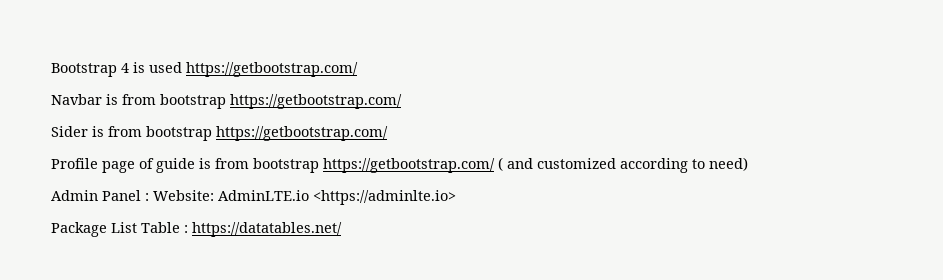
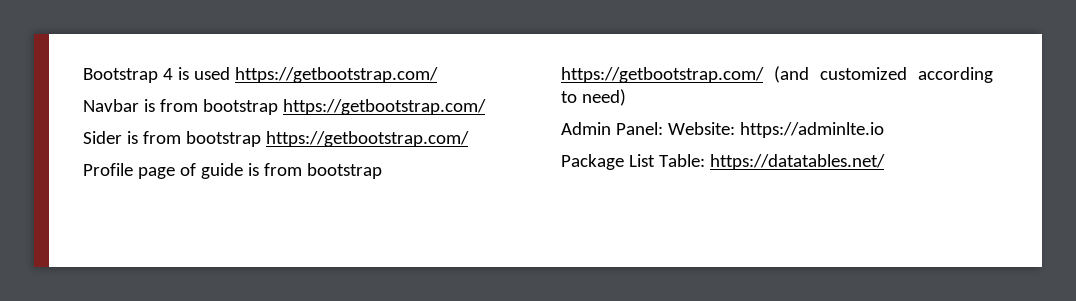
- Profile page of guide is from bootstrap https://getbootstrap.com/ ( and customized according to need)
+ Profile page of guide is from bootstrap https://getbootstrap.com/ (and customized according to need)
- Admin Panel : Website: AdminLTE.io <https://adminlte.io>
+ Admin Panel: Website: https://adminlte.io
- Package List Table : https://datatables.net/
+ Package List Table: https://datatables.net/

